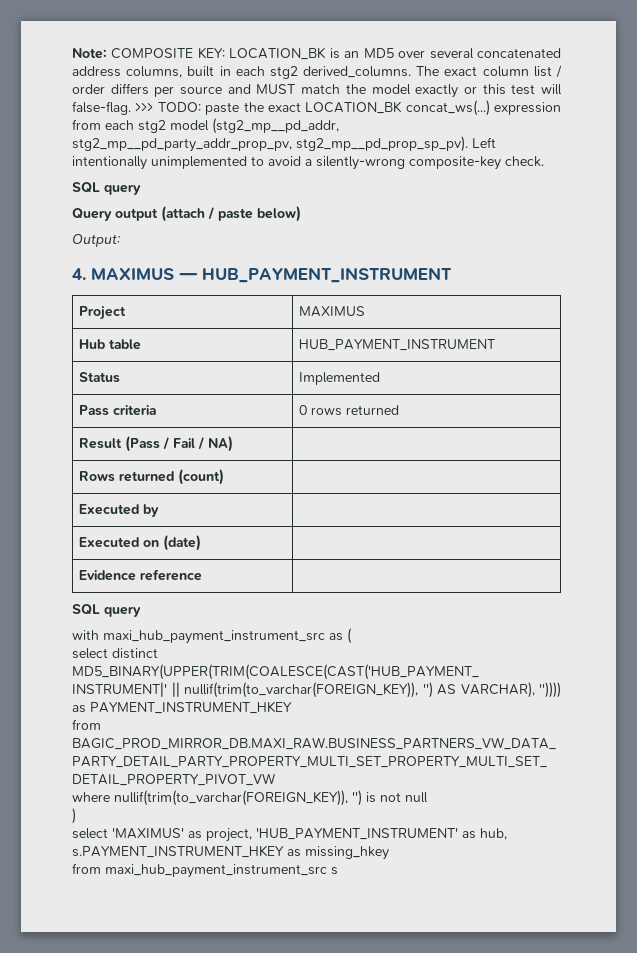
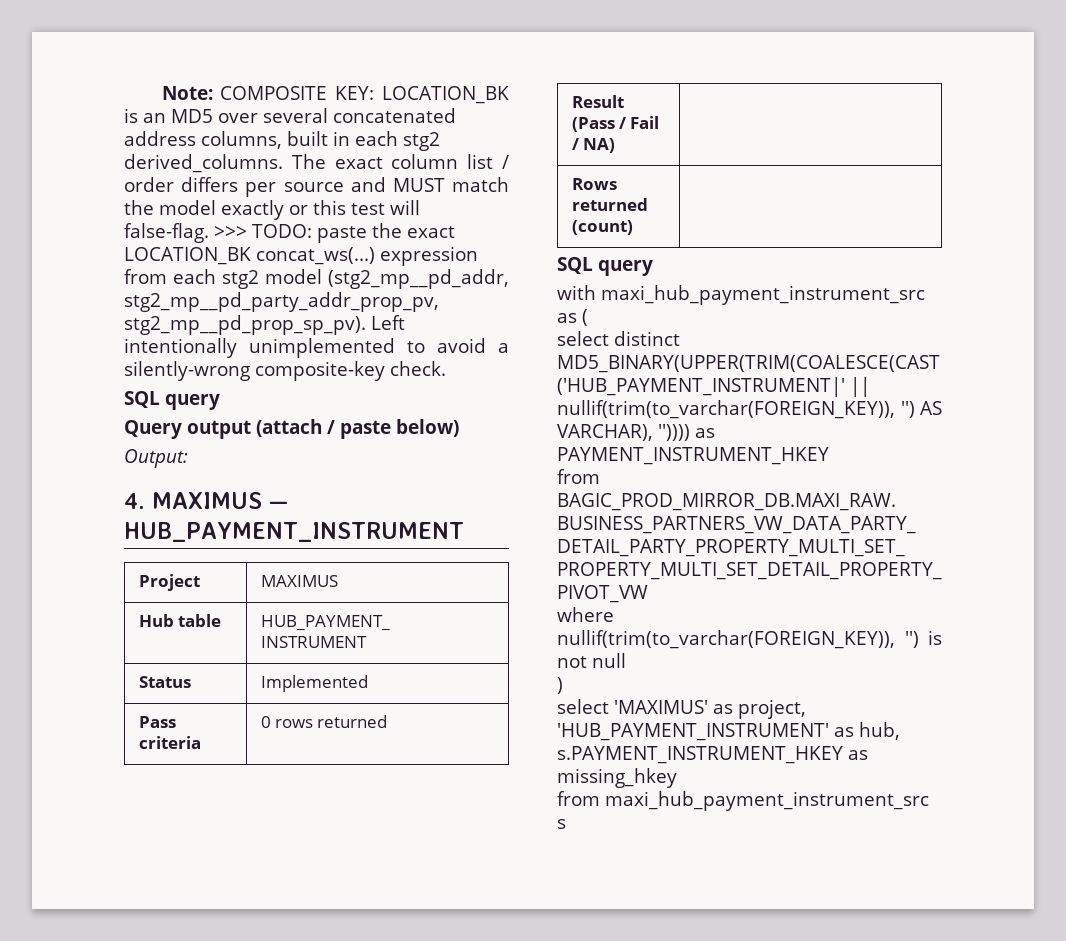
- Executed by |
- Executed on (date) |
- Evidence reference |

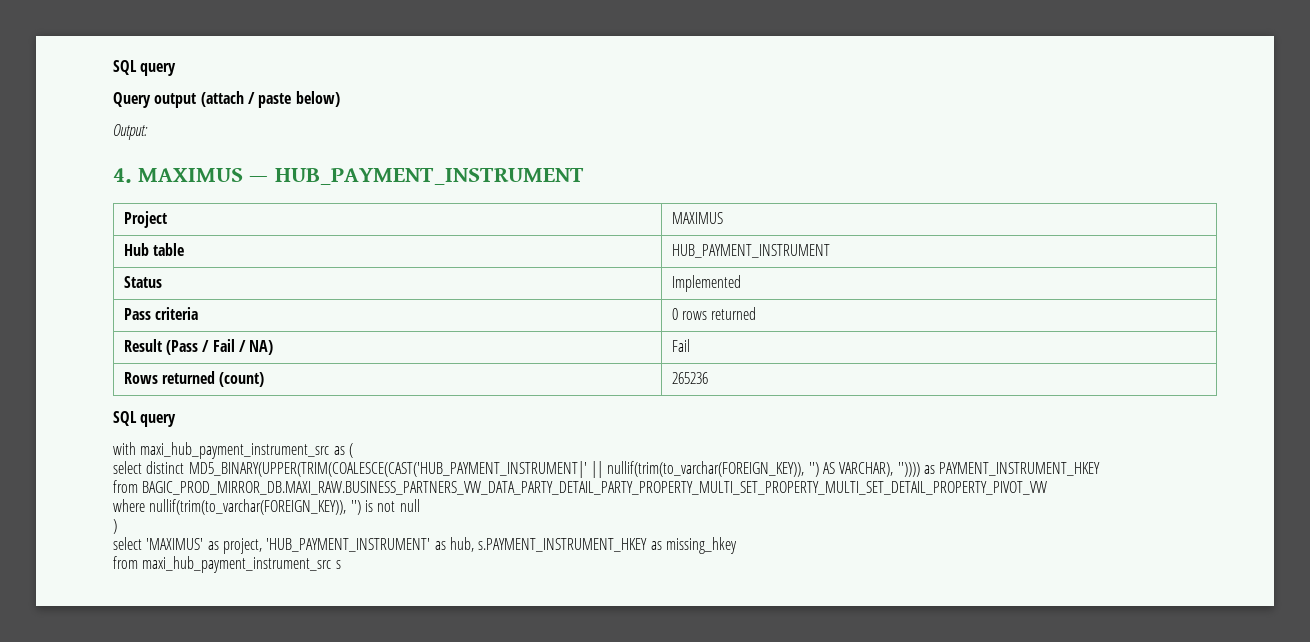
- Note: COMPOSITE KEY: LOCATION_BK is an MD5 over several concatenated address columns, built in each stg2 derived_columns. The exact column list / order differs per source and MUST match the model exactly or this test will false-flag. >>> TODO: paste the exact LOCATION_BK concat_ws(...) expression from each stg2 model (stg2_mp__pd_addr, stg2_mp__pd_party_addr_prop_pv, stg2_mp__pd_prop_sp_pv). Left intentionally unimplemented to avoid a silently-wrong composite-key check.
- Result (Pass / Fail / NA) |
+ Result (Pass / Fail / NA) | Fail
- Rows returned (count) |
+ Rows returned (count) | 265236

